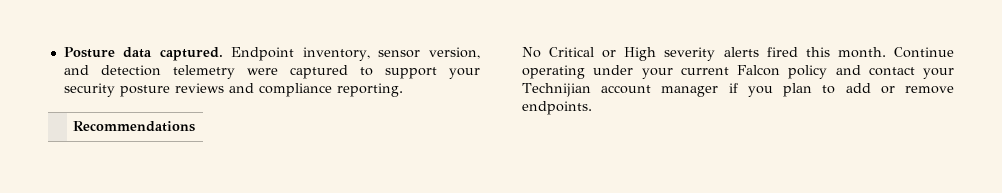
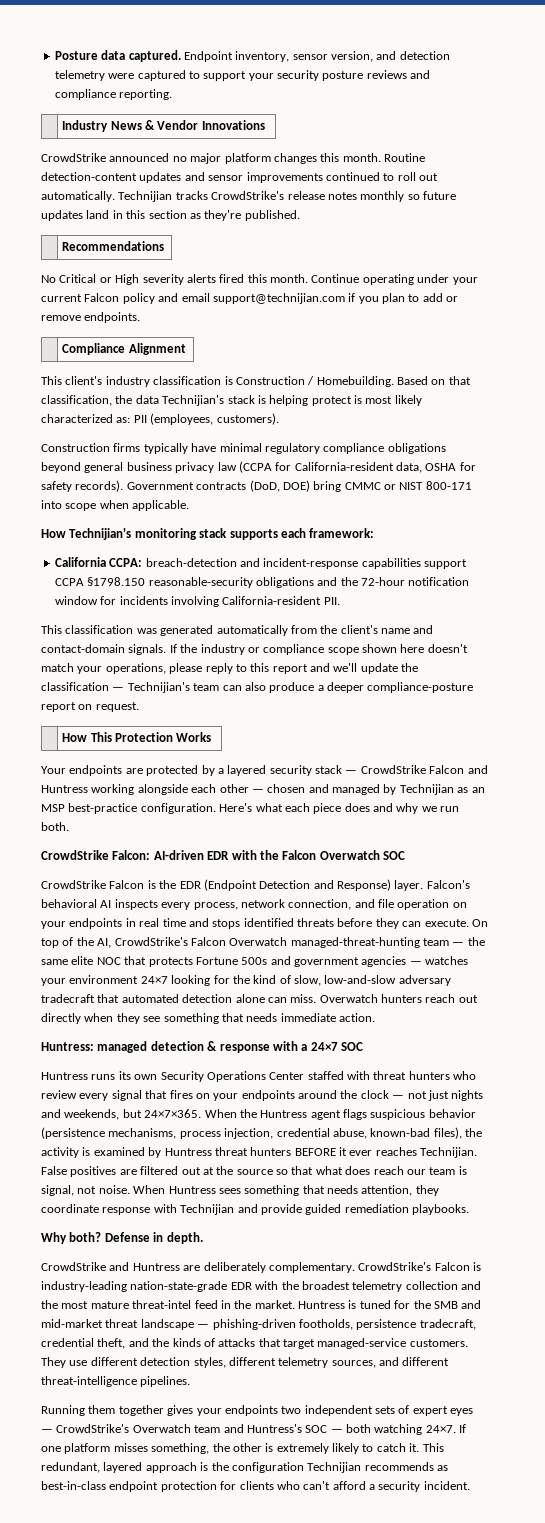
+ | Industry News & Vendor Innovations
+ CrowdStrike announced no major platform changes this month. Routine detection-content updates and sensor improvements continued to roll out automatically. Technijian tracks CrowdStrike's release notes monthly so future updates land in this section as they're published.
- Continue operating under your current Falcon policy and contact your Technijian account manager if you plan to add or remove endpoints.
+ Continue operating under your current Falcon policy and email support@technijian.com if you plan to add or remove endpoints.
+ | Compliance Alignment
+ This client's industry classification is Construction / Homebuilding. Based on that classification, the data Technijian's stack is helping protect is most likely characterized as: PII (employees, customers).
+ Construction firms typically have minimal regulatory compliance obligations beyond general business privacy law (CCPA for California-resident data, OSHA for safety records). Government contracts (DoD, DOE) bring CMMC or NIST 800-171 into scope when applicable.
+ How Technijian's monitoring stack supports each framework:
+ California CCPA: breach-detection and incident-response capabilities support CCPA §1798.150 reasonable-security obligations and the 72-hour notification window for incidents involving California-resident PII.
+ This classification was generated automatically from the client's name and contact-domain signals. If the industry or compliance scope shown here doesn't match your operations, please reply to this report and we'll update the classification — Technijian's team can also produce a deeper compliance-posture report on request.
+ | How This Protection Works
+ Your endpoints are protected by a layered security stack — CrowdStrike Falcon and Huntress working alongside each other — chosen and managed by Technijian as an MSP best-practice configuration. Here's what each piece does and why we run both.
+ CrowdStrike Falcon: AI-driven EDR with the Falcon Overwatch SOC
+ CrowdStrike Falcon is the EDR (Endpoint Detection and Response) layer. Falcon's behavioral AI inspects every process, network connection, and file operation on your endpoints in real time and stops identified threats before they can execute. On top of the AI, CrowdStrike's Falcon Overwatch managed-threat-hunting team — the same elite NOC that protects Fortune 500s and government agencies — watches your environment 24×7 looking for the kind of slow, low-and-slow adversary tradecraft that automated detection alone can miss. Overwatch hunters reach out directly when they see something that needs immediate action.
+ Huntress: managed detection & response with a 24×7 SOC
+ Huntress runs its own Security Operations Center staffed with threat hunters who review every signal that fires on your endpoints around the clock — not just nights and weekends, but 24×7×365. When the Huntress agent flags suspicious behavior (persistence mechanisms, process injection, credential abuse, known-bad files), the activity is examined by Huntress threat hunters BEFORE it ever reaches Technijian. False positives are filtered out at the source so that what does reach our team is signal, not noise. When Huntress sees something that needs attention, they coordinate response with Technijian and provide guided remediation playbooks.
+ Why both? Defense in depth.
+ CrowdStrike and Huntress are deliberately complementary. CrowdStrike's Falcon is industry-leading nation-state-grade EDR with the broadest telemetry collection and the most mature threat-intel feed in the market. Huntress is tuned for the SMB and mid-market threat landscape — phishing-driven footholds, persistence tradecraft, credential theft, and the kinds of attacks that target managed-service customers. They use different detection styles, different telemetry sources, and different threat-intelligence pipelines.
+ Running them together gives your endpoints two independent sets of expert eyes — CrowdStrike's Overwatch team and Huntress's SOC — both watching 24×7. If one platform misses something, the other is extremely likely to catch it. This redundant, layered approach is the configuration Technijian recommends as best-in-class endpoint protection for clients who can't afford a security incident.

